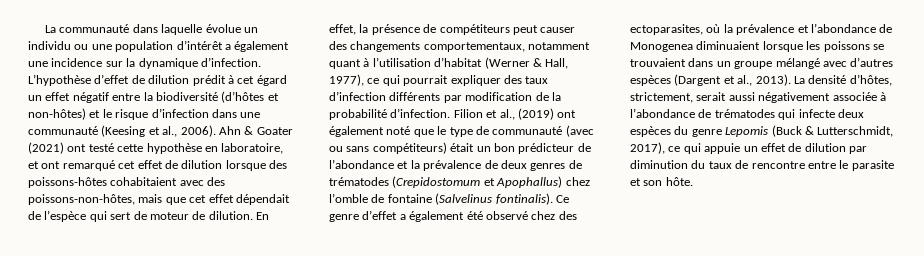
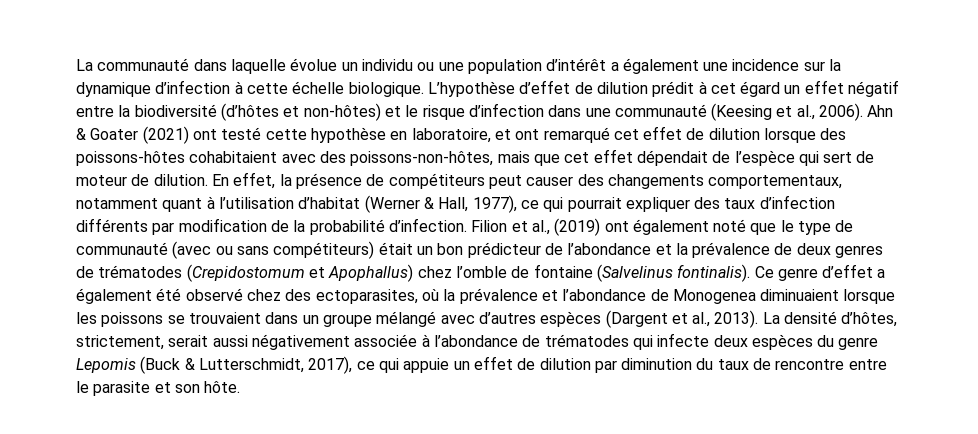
- La communauté dans laquelle évolue un individu ou une population d’intérêt a également une incidence sur la dynamique d’infection.
+ La communauté dans laquelle évolue un individu ou une population d’intérêt a également une incidence sur la dynamique d’infection à cette échelle biologique.

